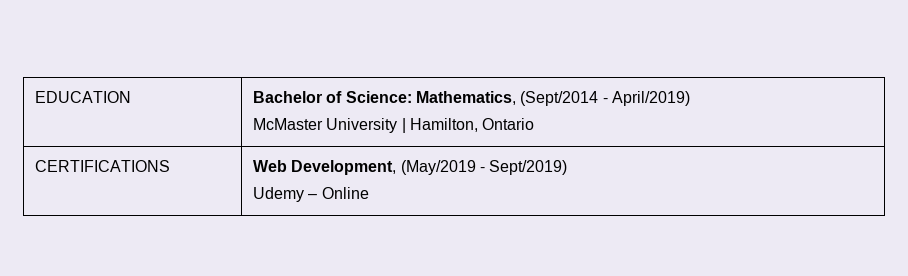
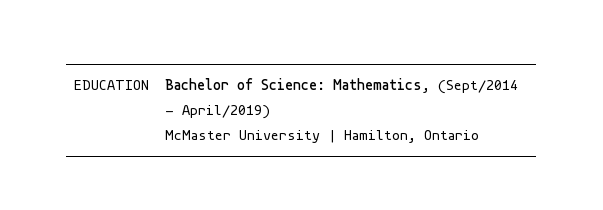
- CERTIFICATIONS | Web Development, (May/2019 - Sept/2019)
- Udemy – Online

